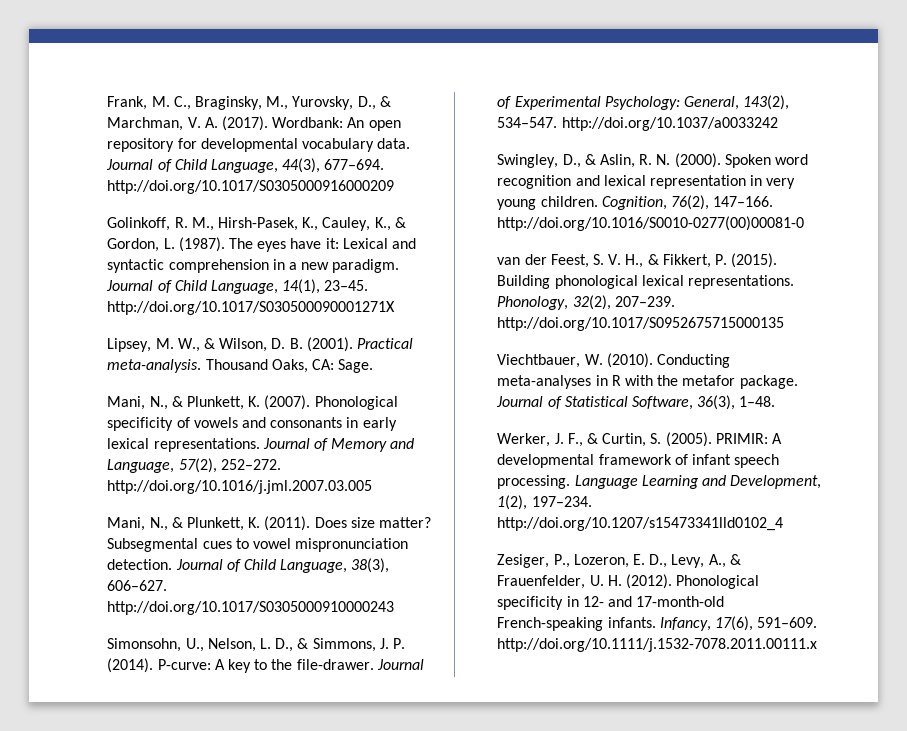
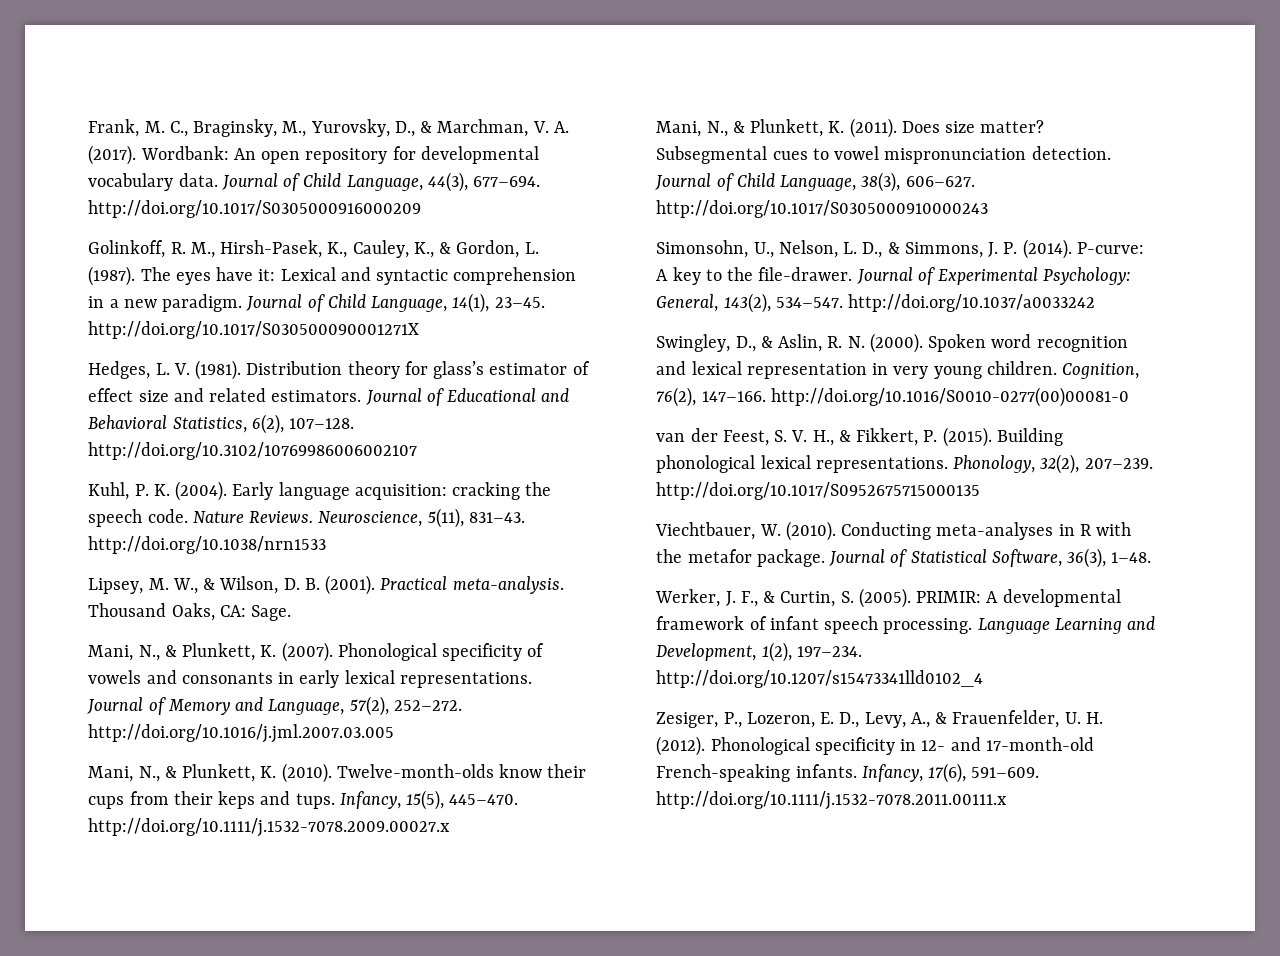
+ Hedges, L. V. (1981). Distribution theory for glass’s estimator of effect size and related estimators. Journal of Educational and Behavioral Statistics, 6(2), 107–128. http://doi.org/10.3102/10769986006002107
+ Kuhl, P. K. (2004). Early language acquisition: cracking the speech code. Nature Reviews. Neuroscience, 5(11), 831–43. http://doi.org/10.1038/nrn1533
+ Mani, N., & Plunkett, K. (2010). Twelve-month-olds know their cups from their keps and tups. Infancy, 15(5), 445–470. http://doi.org/10.1111/j.1532-7078.2009.00027.x

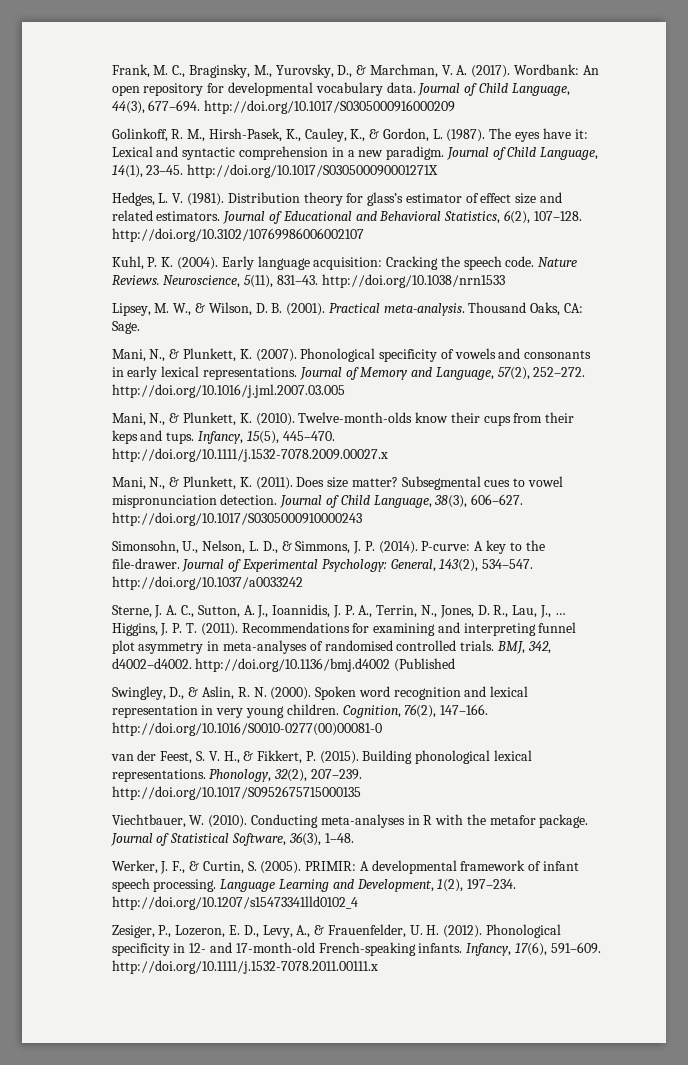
- Early language acquisition: cracking the speech code.
+ Early language acquisition: Cracking the speech code.
+ Sterne, J. A. C., Sutton, A. J., Ioannidis, J. P. A., Terrin, N., Jones, D. R., Lau, J., … Higgins, J. P. T. (2011). Recommendations for examining and interpreting funnel plot asymmetry in meta-analyses of randomised controlled trials. BMJ, 342, d4002–d4002. http://doi.org/10.1136/bmj.d4002 (Published

